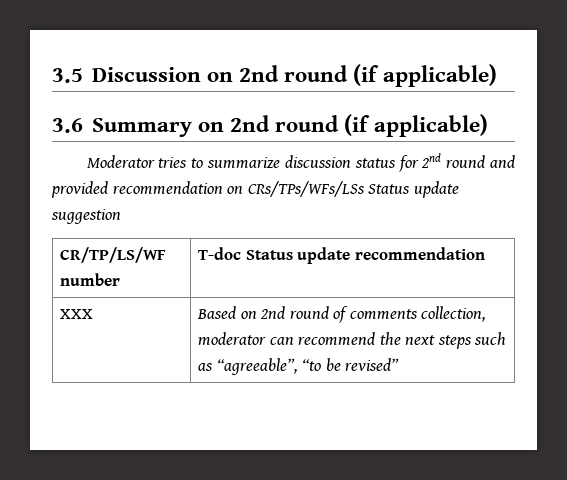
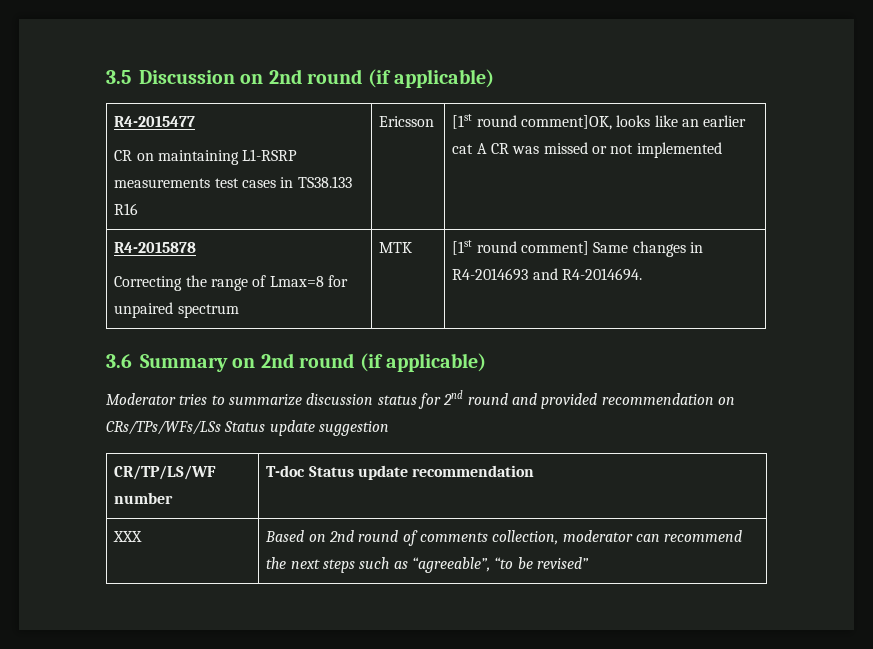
+ R4-2015477
+ CR on maintaining L1-RSRP measurements test cases in TS38.133 R16 | Ericsson | [1st round comment]OK, looks like an earlier cat A CR was missed or not implemented
+ R4-2015878
+ Correcting the range of Lmax=8 for unpaired spectrum | MTK | [1st round comment] Same changes in R4-2014693 and R4-2014694.

